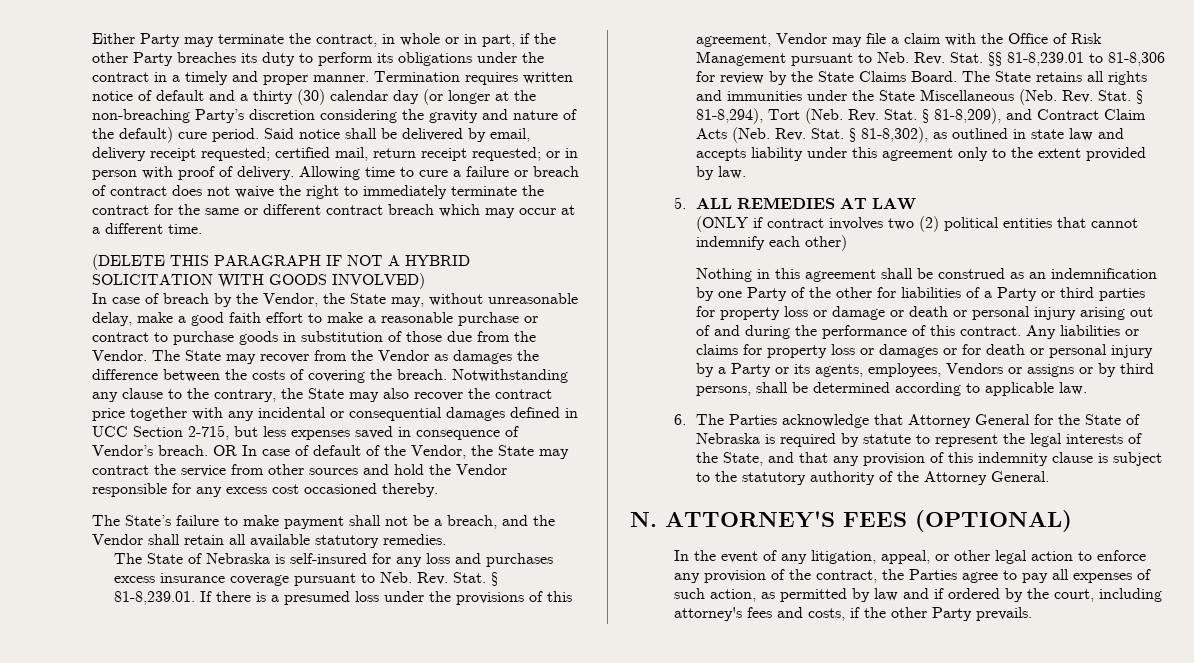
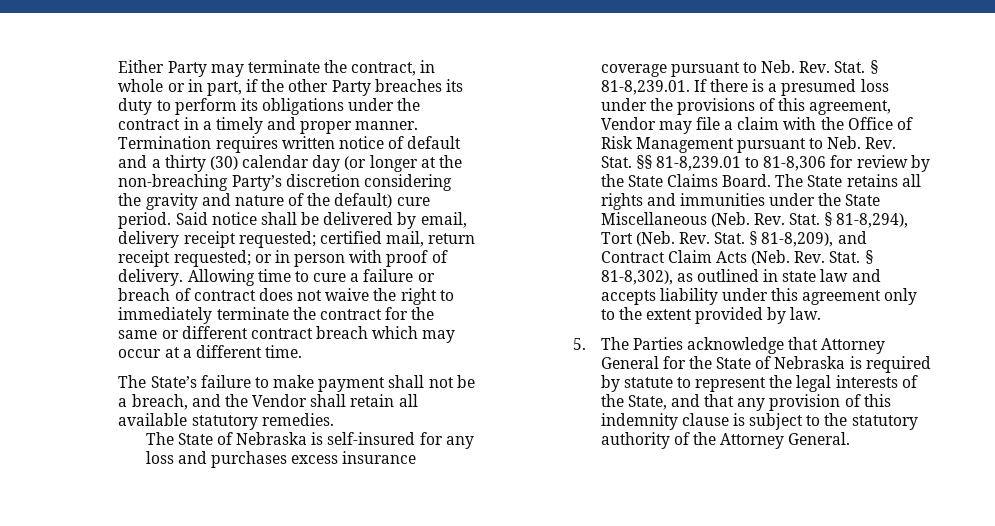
- (DELETE THIS PARAGRAPH IF NOT A HYBRID SOLICITATION WITH GOODS INVOLVED)
- In case of breach by the Vendor, the State may, without unreasonable delay, make a good faith effort to make a reasonable purchase or contract to purchase goods in substitution of those due from the Vendor. The State may recover from the Vendor as damages the difference between the costs of covering the breach. Notwithstanding any clause to the contrary, the State may also recover the contract price together with any incidental or consequential damages defined in UCC Section 2-715, but less expenses saved in consequence of Vendor’s breach. OR In case of default of the Vendor, the State may contract the service from other sources and hold the Vendor responsible for any excess cost occasioned thereby.
- 5. ALL REMEDIES AT LAW
- (ONLY if contract involves two (2) political entities that cannot indemnify each other)
- Nothing in this agreement shall be construed as an indemnification by one Party of the other for liabilities of a Party or third parties for property loss or damage or death or personal injury arising out of and during the performance of this contract. Any liabilities or claims for property loss or damages or for death or personal injury by a Party or its agents, employees, Vendors or assigns or by third persons, shall be determined according to applicable law.
- 6. The Parties acknowledge that Attorney General for the State of Nebraska is required by statute to represent the legal interests of the State, and that any provision of this indemnity clause is subject to the statutory authority of the Attorney General.
+ 5. The Parties acknowledge that Attorney General for the State of Nebraska is required by statute to represent the legal interests of the State, and that any provision of this indemnity clause is subject to the statutory authority of the Attorney General.
- N. ATTORNEY'S FEES (OPTIONAL)
- In the event of any litigation, appeal, or other legal action to enforce any provision of the contract, the Parties agree to pay all expenses of such action, as permitted by law and if ordered by the court, including attorney's fees and costs, if the other Party prevails.

